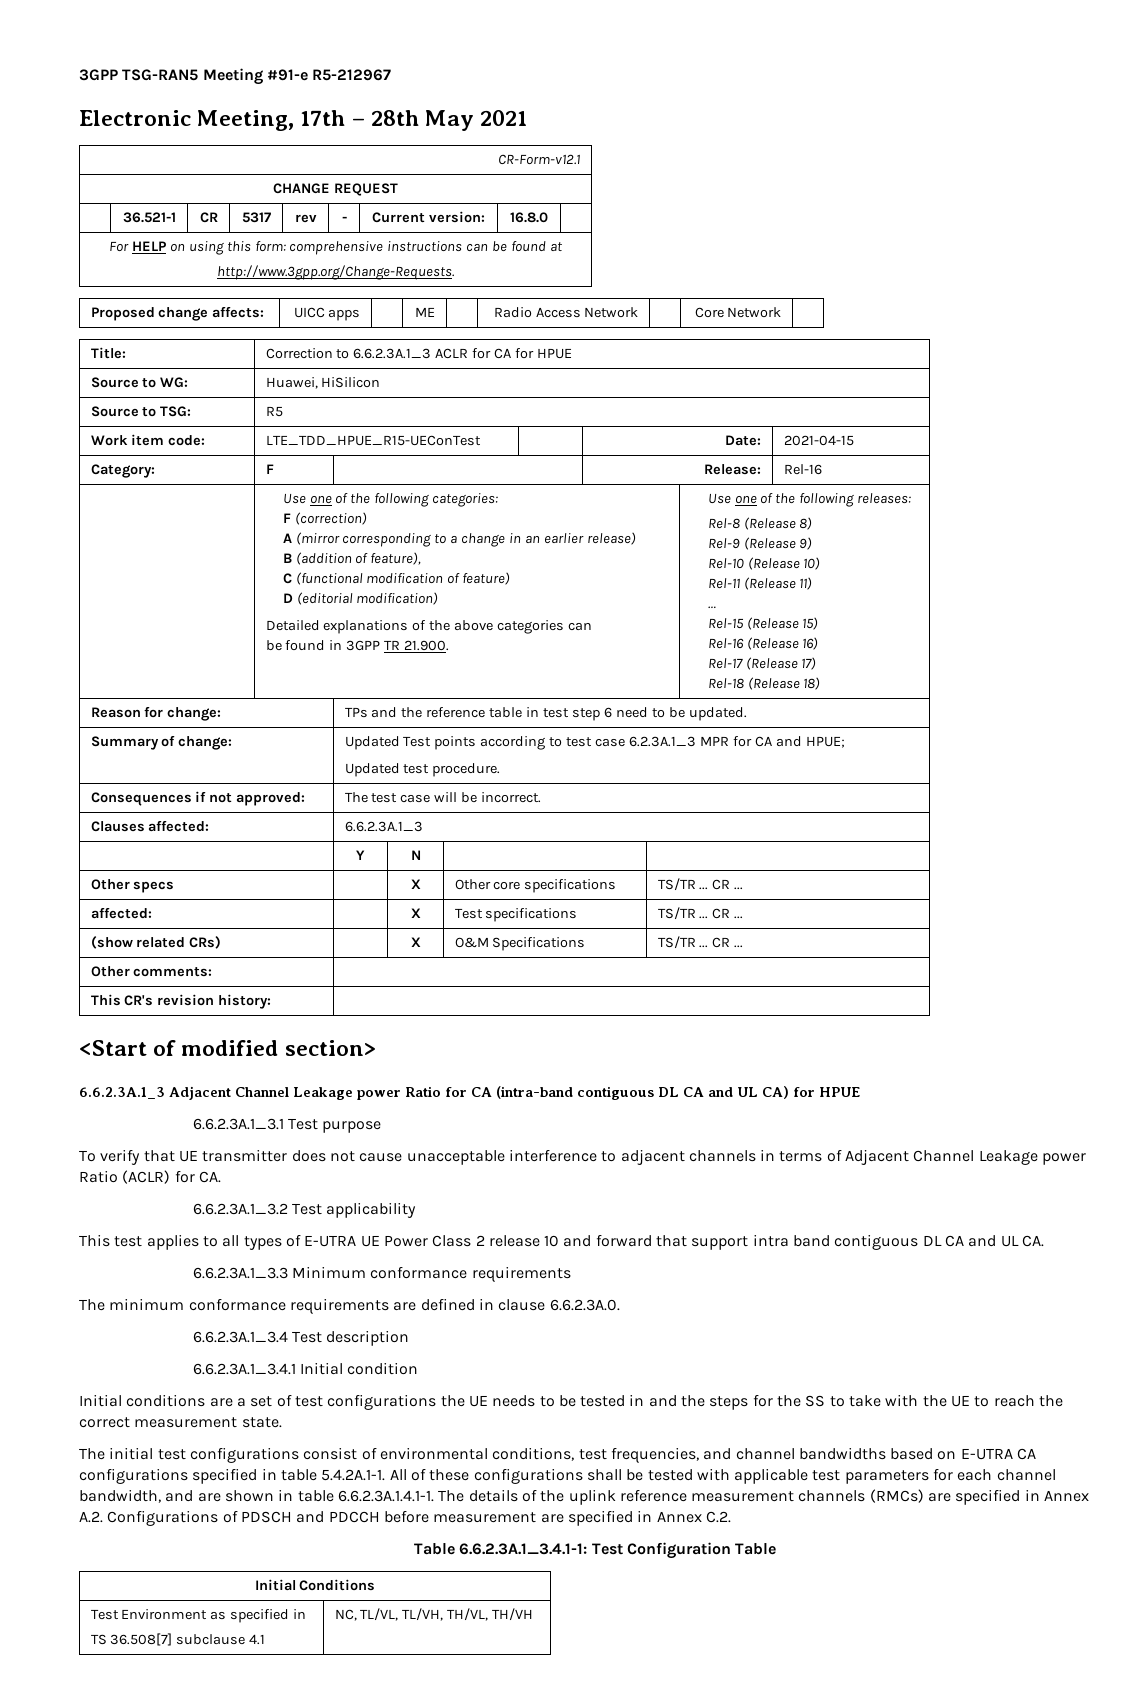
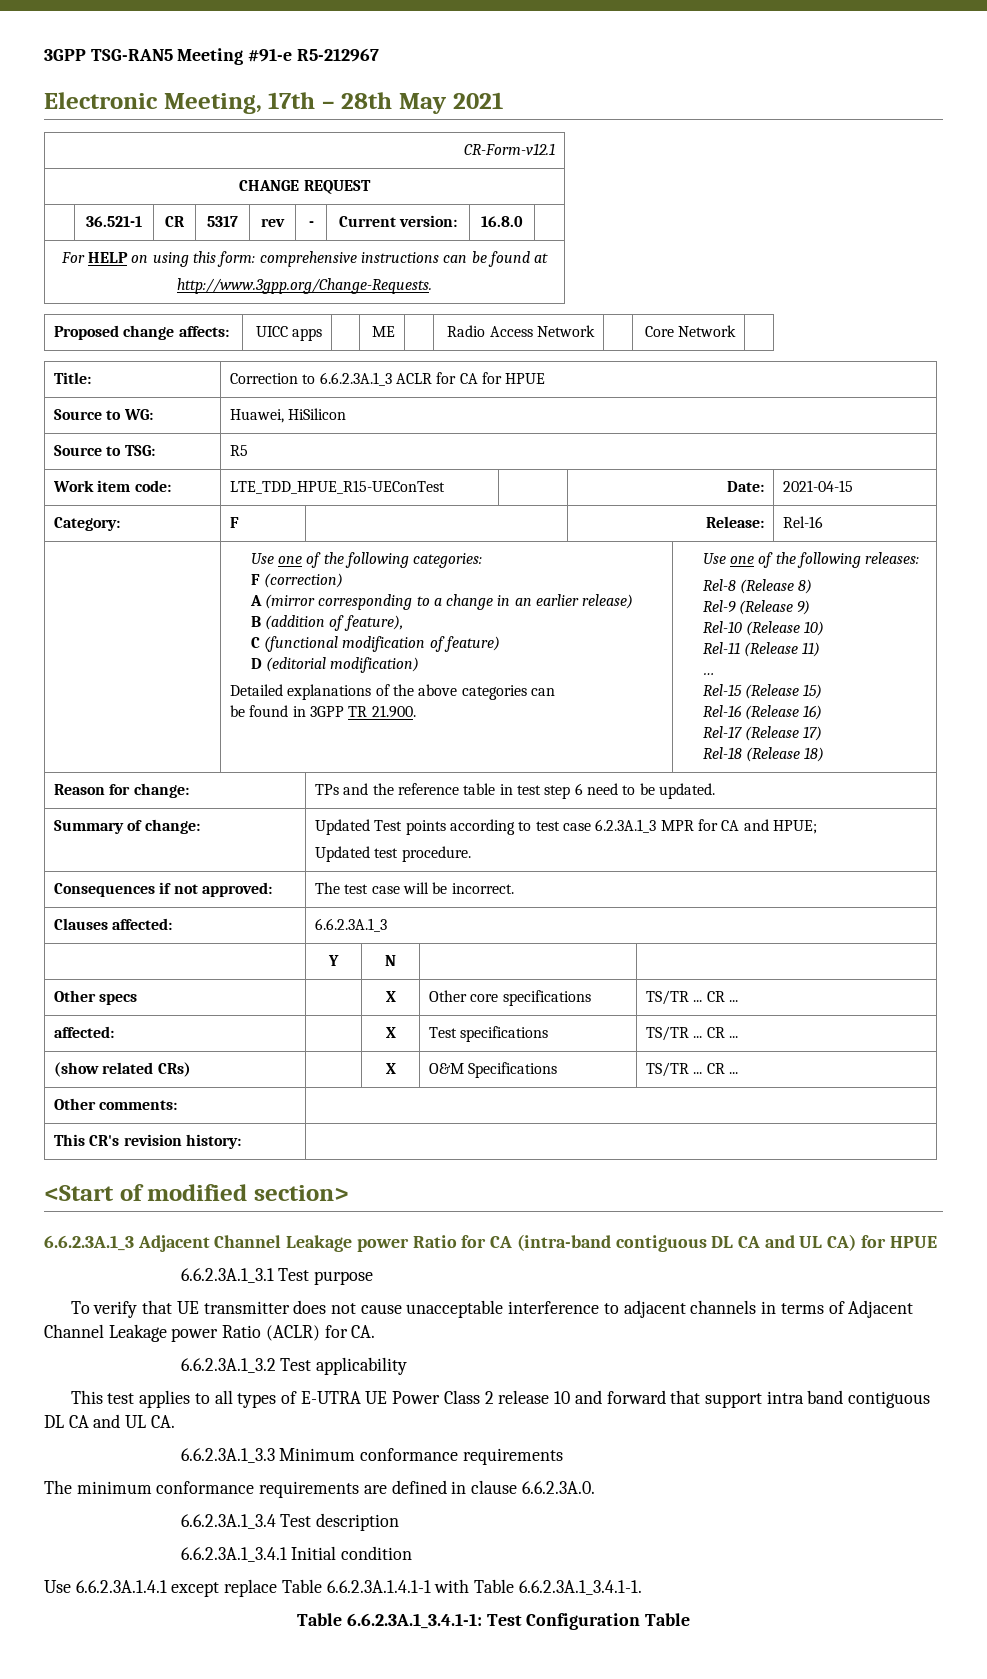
- Initial conditions are a set of test configurations the UE needs to be tested in and the steps for the SS to take with the UE to reach the correct measurement state.
- The initial test configurations consist of environmental conditions, test frequencies, and channel bandwidths based on E-UTRA CA configurations specified in table 5.4.2A.1-1. All of these configurations shall be tested with applicable test parameters for each channel bandwidth, and are shown in table 6.6.2.3A.1.4.1-1. The details of the uplink reference measurement channels (RMCs) are specified in Annex A.2. Configurations of PDSCH and PDCCH before measurement are specified in Annex C.2.
+ Use 6.6.2.3A.1.4.1 except replace Table 6.6.2.3A.1.4.1-1 with Table 6.6.2.3A.1_3.4.1-1.
- Initial Conditions
- Test Environment as specified in
- TS 36.508[7] subclause 4.1 | NC, TL/VL, TL/VH, TH/VL, TH/VH

